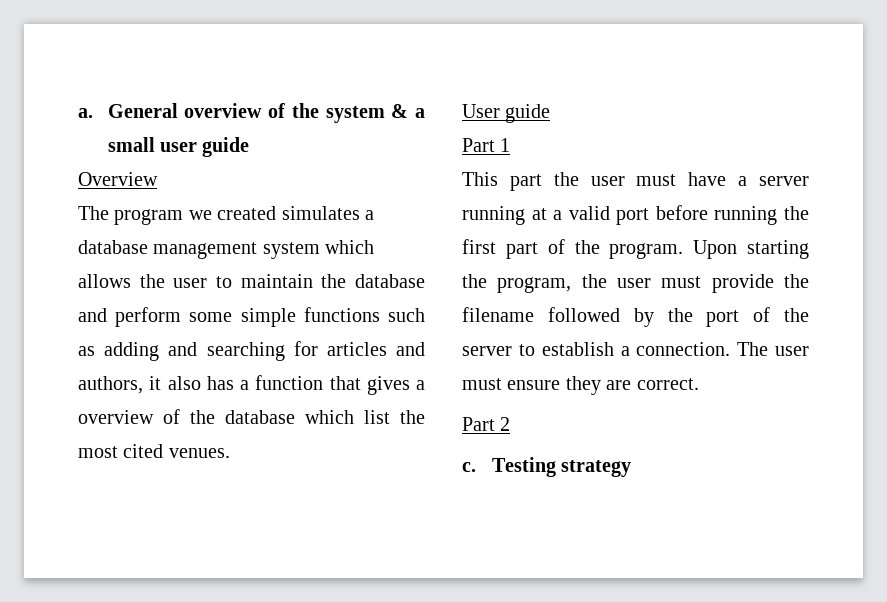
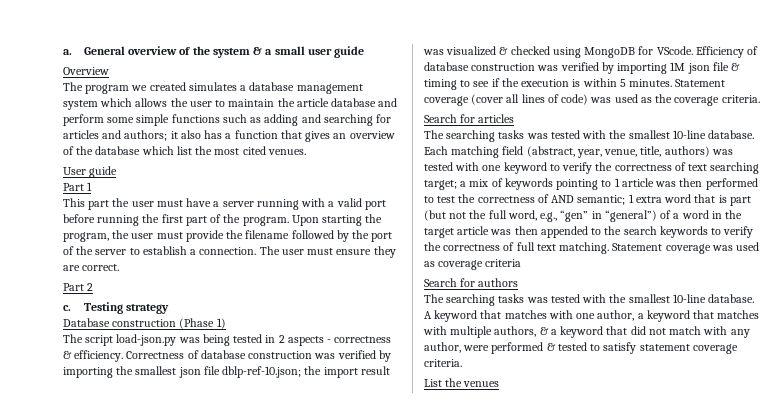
- The program we created simulates a database management system which allows the user to maintain the database and perform some simple functions such as adding and searching for articles and authors, it also has a function that gives a overview of the database which list the most cited venues.
+ The program we created simulates a database management system which allows the user to maintain the article database and perform some simple functions such as adding and searching for articles and authors; it also has a function that gives an overview of the database which list the most cited venues.
- This part the user must have a server running at a valid port before running the first part of the program.
+ This part the user must have a server running with a valid port before running the first part of the program.
+ Database construction (Phase 1)
+ The script load-json.py was being tested in 2 aspects - correctness & efficiency. Correctness of database construction was verified by importing the smallest json file dblp-ref-10.json; the import result was visualized & checked using MongoDB for VScode. Efficiency of database construction was verified by importing 1M json file & timing to see if the execution is within 5 minutes. Statement coverage (cover all lines of code) was used as the coverage criteria.
+ Search for articles
+ The searching tasks was tested with the smallest 10-line database. Each matching field (abstract, year, venue, title, authors) was tested with one keyword to verify the correctness of text searching target; a mix of keywords pointing to 1 article was then performed to test the correctness of AND semantic; 1 extra word that is part (but not the full word, e.g., “gen” in “general”) of a word in the target article was then appended to the search keywords to verify the correctness of full text matching. Statement coverage was used as coverage criteria
+ Search for authors
+ The searching tasks was tested with the smallest 10-line database. A keyword that matches with one author, a keyword that matches with multiple authors, & a keyword that did not match with any author, were performed & tested to satisfy statement coverage criteria.
+ List the venues

